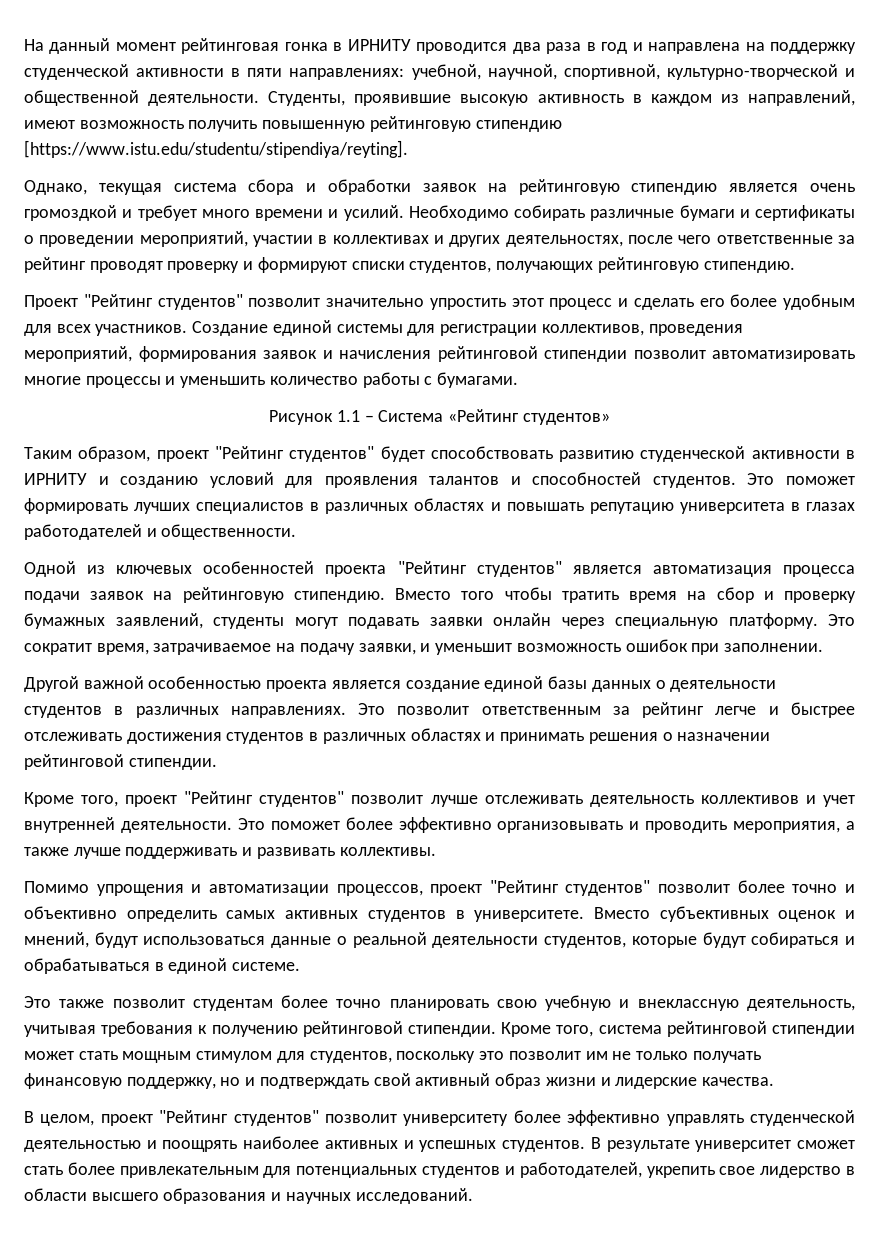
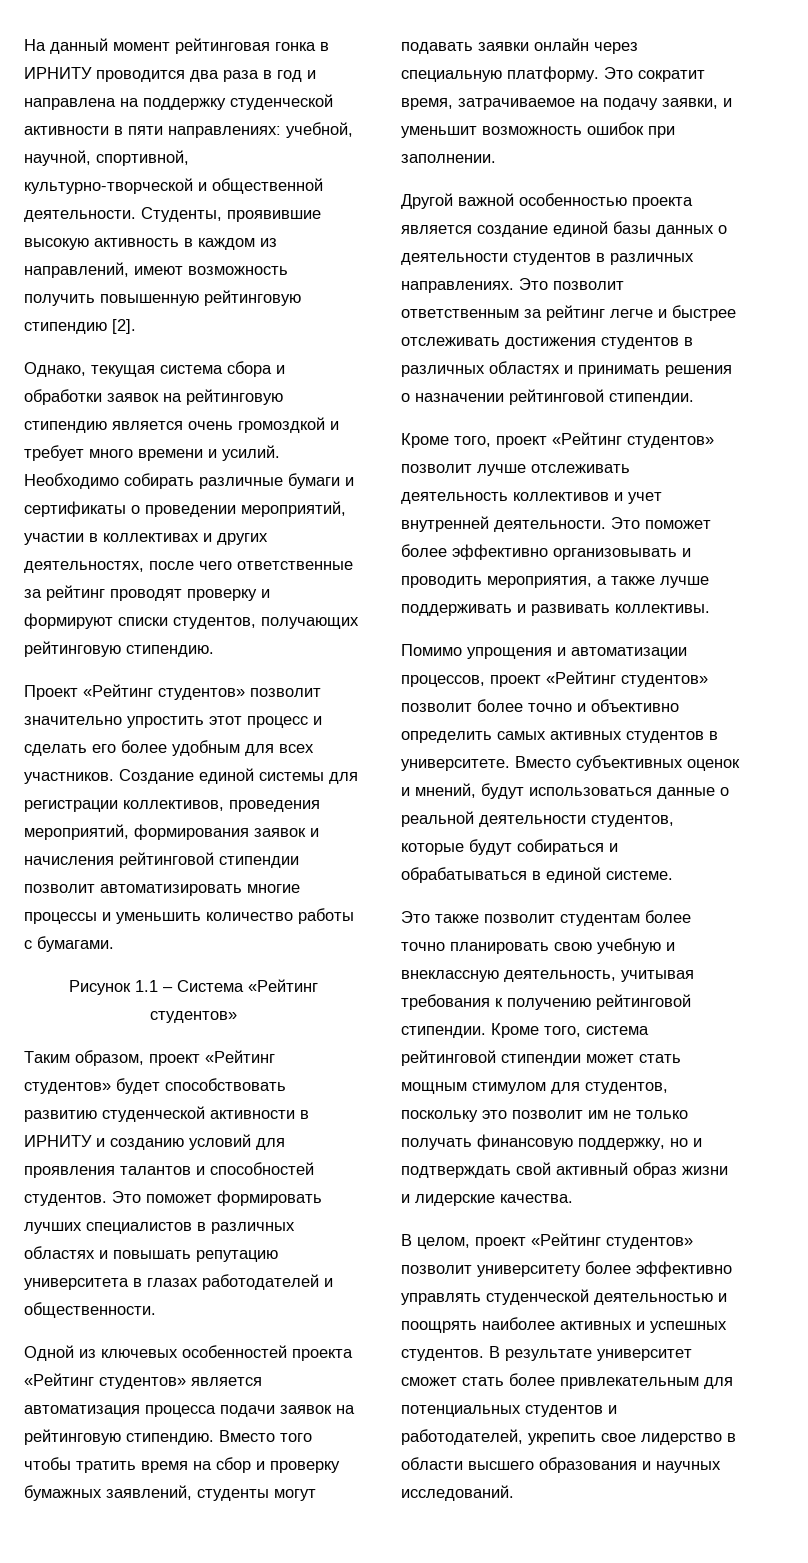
- Студенты, проявившие высокую активность в каждом из направлений, имеют возможность получить повышенную рейтинговую стипендию [https://www.istu.edu/studentu/stipendiya/reyting].
+ Студенты, проявившие высокую активность в каждом из направлений, имеют возможность получить повышенную рейтинговую стипендию [2].
- Проект "Рейтинг студентов" позволит значительно упростить этот процесс и сделать его более удобным для всех участников.
+ Проект «Рейтинг студентов» позволит значительно упростить этот процесс и сделать его более удобным для всех участников.
- Таким образом, проект "Рейтинг студентов" будет способствовать развитию студенческой активности в ИРНИТУ и созданию условий для проявления талантов и способностей студентов.
+ Таким образом, проект «Рейтинг студентов» будет способствовать развитию студенческой активности в ИРНИТУ и созданию условий для проявления талантов и способностей студентов.
- Одной из ключевых особенностей проекта "Рейтинг студентов" является автоматизация процесса подачи заявок на рейтинговую стипендию.
+ Одной из ключевых особенностей проекта «Рейтинг студентов» является автоматизация процесса подачи заявок на рейтинговую стипендию.
- Кроме того, проект "Рейтинг студентов" позволит лучше отслеживать деятельность коллективов и учет внутренней деятельности.
+ Кроме того, проект «Рейтинг студентов» позволит лучше отслеживать деятельность коллективов и учет внутренней деятельности.
- Помимо упрощения и автоматизации процессов, проект "Рейтинг студентов" позволит более точно и объективно определить самых активных студентов в университете.
+ Помимо упрощения и автоматизации процессов, проект «Рейтинг студентов» позволит более точно и объективно определить самых активных студентов в университете.
- В целом, проект "Рейтинг студентов" позволит университету более эффективно управлять студенческой деятельностью и поощрять наиболее активных и успешных студентов.
+ В целом, проект «Рейтинг студентов» позволит университету более эффективно управлять студенческой деятельностью и поощрять наиболее активных и успешных студентов.

